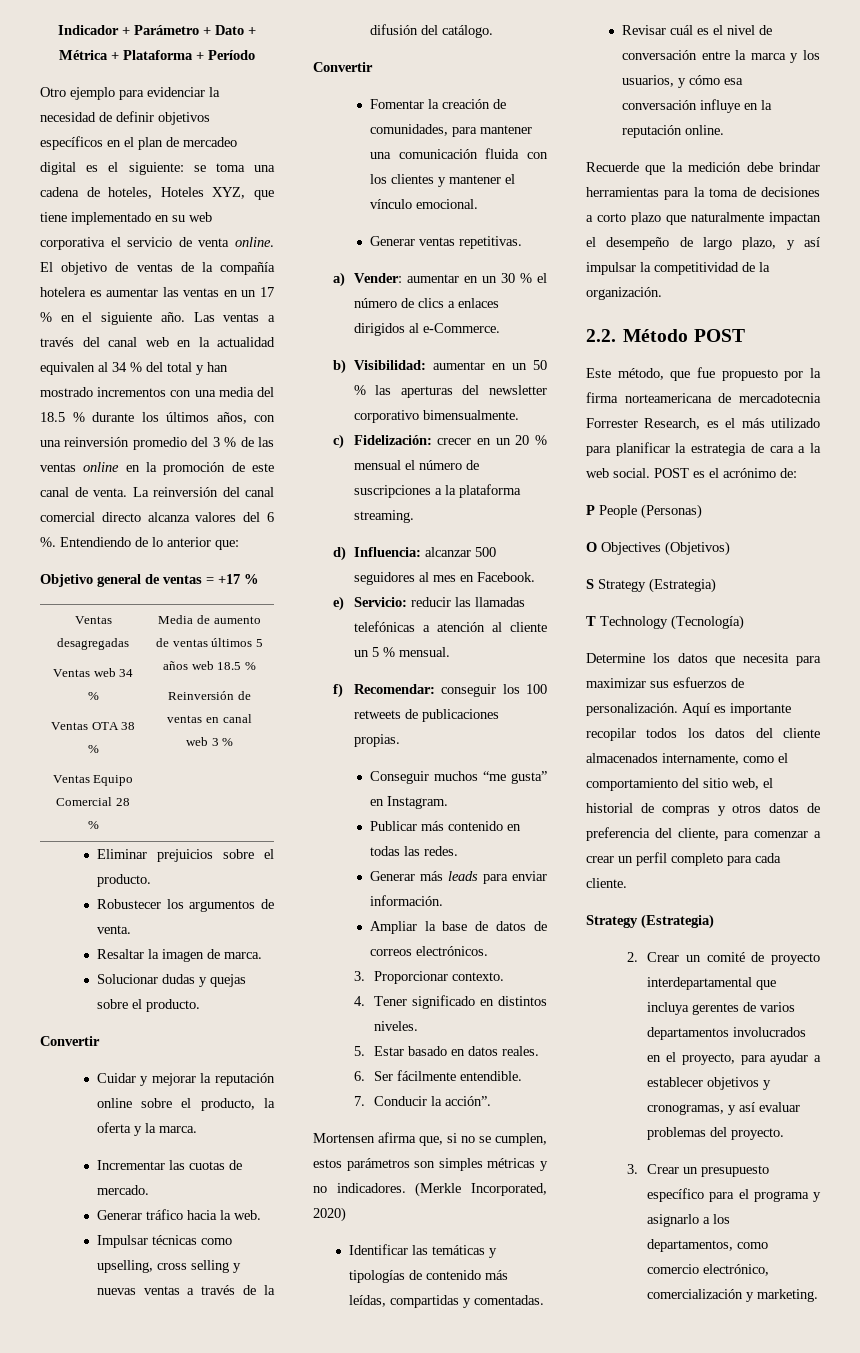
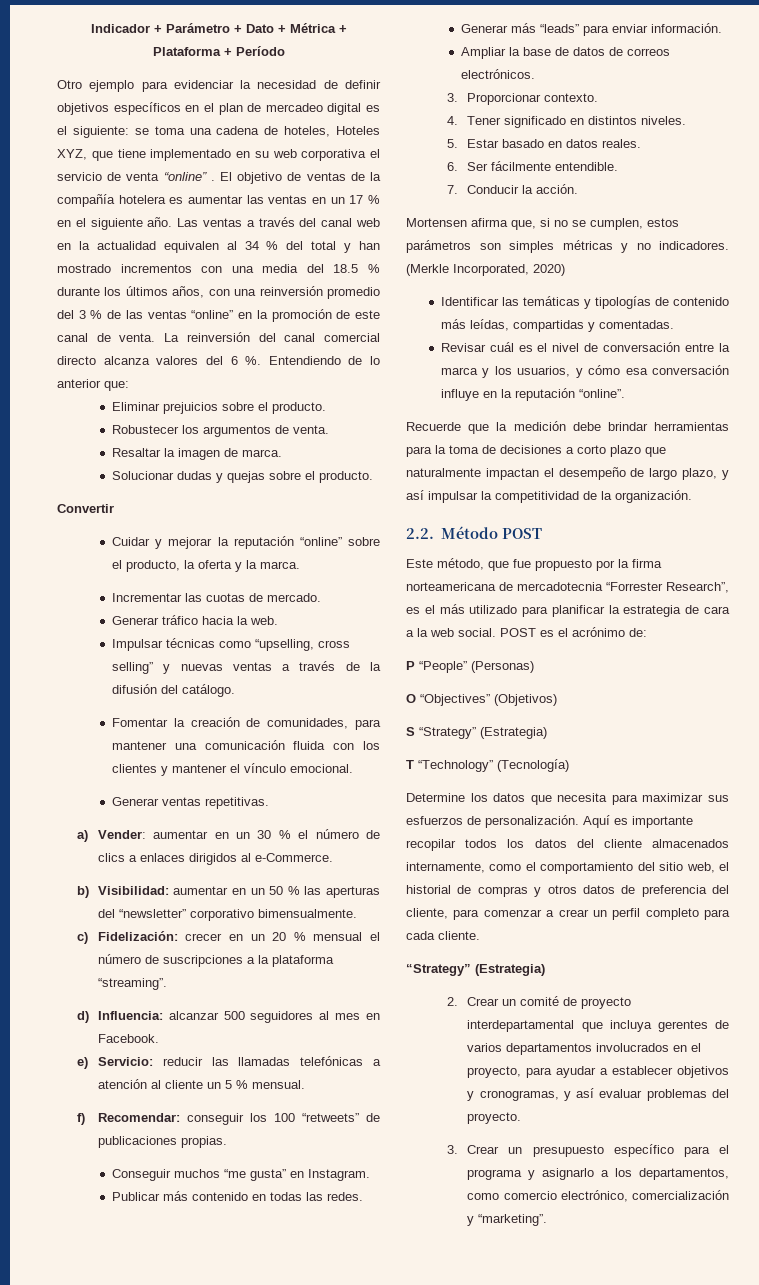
- Otro ejemplo para evidenciar la necesidad de definir objetivos específicos en el plan de mercadeo digital es el siguiente: se toma una cadena de hoteles, Hoteles XYZ, que tiene implementado en su web corporativa el servicio de venta online.
+ Otro ejemplo para evidenciar la necesidad de definir objetivos específicos en el plan de mercadeo digital es el siguiente: se toma una cadena de hoteles, Hoteles XYZ, que tiene implementado en su web corporativa el servicio de venta “online” .
- Las ventas a través del canal web en la actualidad equivalen al 34 % del total y han mostrado incrementos con una media del 18.5 % durante los últimos años, con una reinversión promedio del 3 % de las ventas online en la promoción de este canal de venta.
+ Las ventas a través del canal web en la actualidad equivalen al 34 % del total y han mostrado incrementos con una media del 18.5 % durante los últimos años, con una reinversión promedio del 3 % de las ventas “online” en la promoción de este canal de venta.
- Objetivo general de ventas = +17 %
- Ventas desagregadas
- Ventas web 34 %
- Ventas OTA 38 %
- Ventas Equipo Comercial 28 % | Media de aumento de ventas últimos 5 años web 18.5 %
- Reinversión de ventas en canal web 3 %
- Cuidar y mejorar la reputación online sobre el producto, la oferta y la marca.
+ Cuidar y mejorar la reputación “online” sobre el producto, la oferta y la marca.
- Impulsar técnicas como upselling, cross selling y nuevas ventas a través de la difusión del catálogo.
- Convertir
+ Impulsar técnicas como “upselling, cross selling” y nuevas ventas a través de la difusión del catálogo.
- b) Visibilidad: aumentar en un 50 % las aperturas del newsletter corporativo bimensualmente.
+ b) Visibilidad: aumentar en un 50 % las aperturas del “newsletter” corporativo bimensualmente.
- c) Fidelización: crecer en un 20 % mensual el número de suscripciones a la plataforma streaming.
+ c) Fidelización: crecer en un 20 % mensual el número de suscripciones a la plataforma “streaming”.
- f) Recomendar: conseguir los 100 retweets de publicaciones propias.
+ f) Recomendar: conseguir los 100 “retweets” de publicaciones propias.
- Generar más leads para enviar información.
+ Generar más “leads” para enviar información.
- 7. Conducir la acción”.
+ 7. Conducir la acción.
- Revisar cuál es el nivel de conversación entre la marca y los usuarios, y cómo esa conversación influye en la reputación online.
+ Revisar cuál es el nivel de conversación entre la marca y los usuarios, y cómo esa conversación influye en la reputación “online”.
- Este método, que fue propuesto por la firma norteamericana de mercadotecnia Forrester Research, es el más utilizado para planificar la estrategia de cara a la web social.
+ Este método, que fue propuesto por la firma norteamericana de mercadotecnia “Forrester Research”, es el más utilizado para planificar la estrategia de cara a la web social.
- P People (Personas)
+ P “People” (Personas)
- O Objectives (Objetivos)
+ O “Objectives” (Objetivos)
- S Strategy (Estrategia)
+ S “Strategy” (Estrategia)
- T Technology (Tecnología)
+ T “Technology” (Tecnología)
  Aquí es importante recopilar todos los datos del cliente almacenados internamente, como el comportamiento del sitio web, el historial de compras y otros datos de preferencia del cliente, para comenzar a crear un perfil completo para cada cliente.
- Strategy (Estrategia)
+ “Strategy” (Estrategia)
- 3. Crear un presupuesto específico para el programa y asignarlo a los departamentos, como comercio electrónico, comercialización y marketing.
+ 3. Crear un presupuesto específico para el programa y asignarlo a los departamentos, como comercio electrónico, comercialización y “marketing”.

